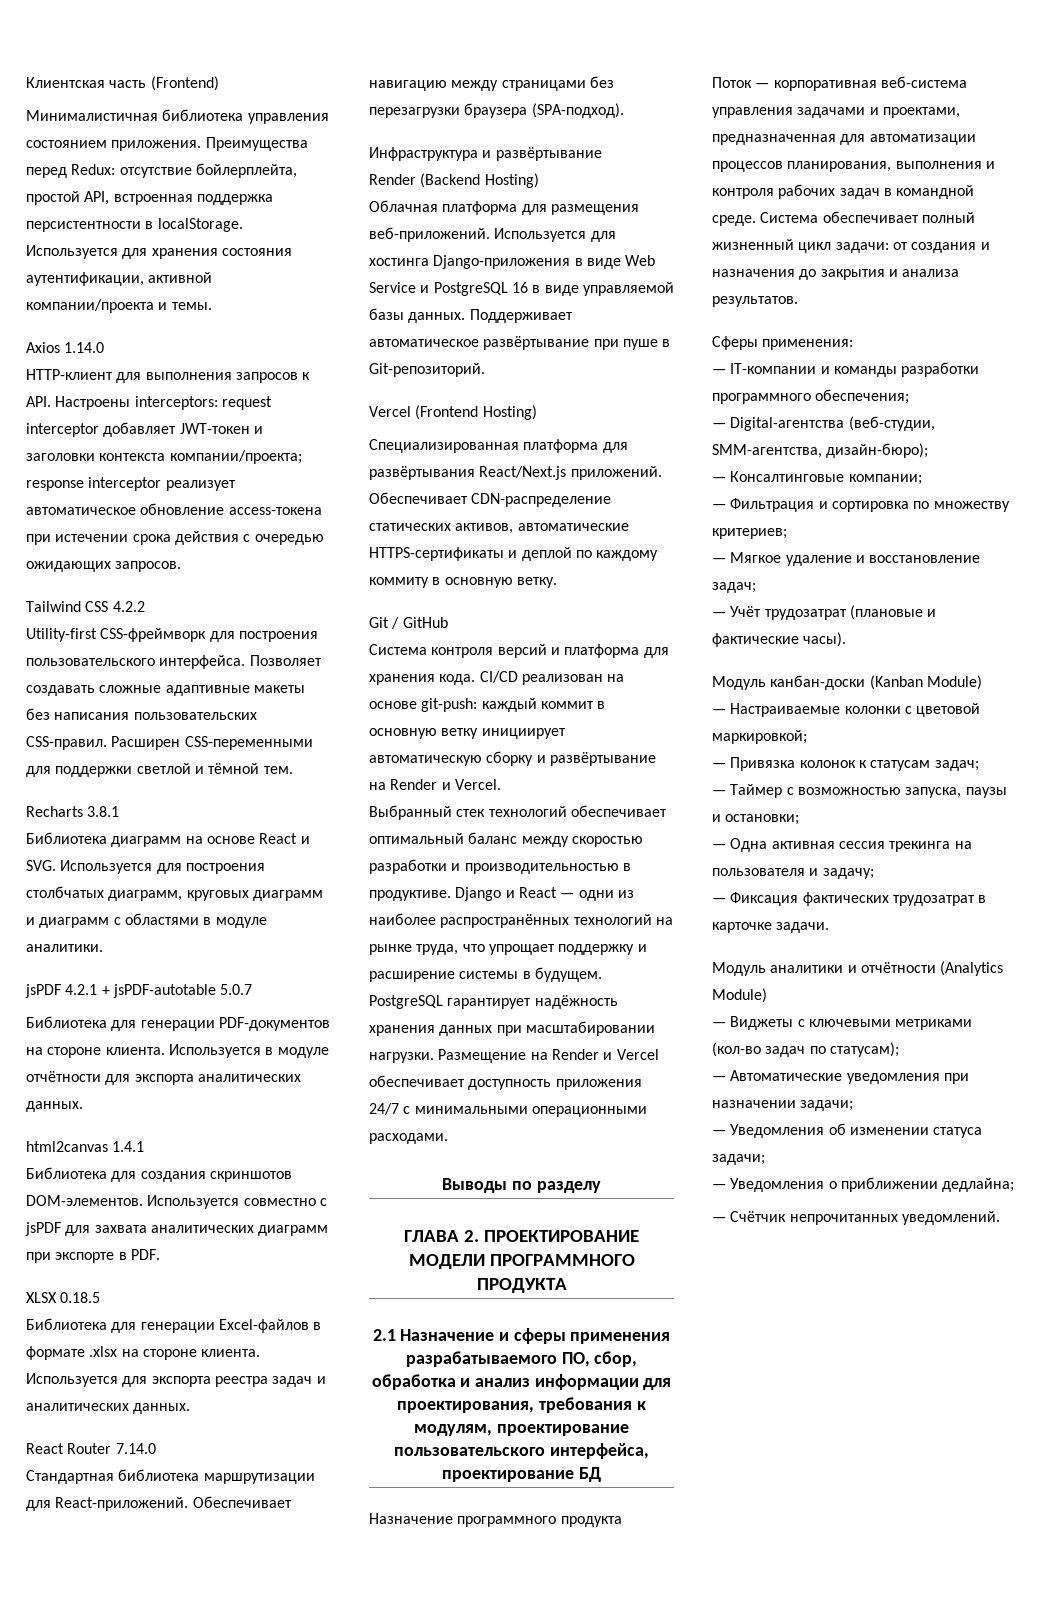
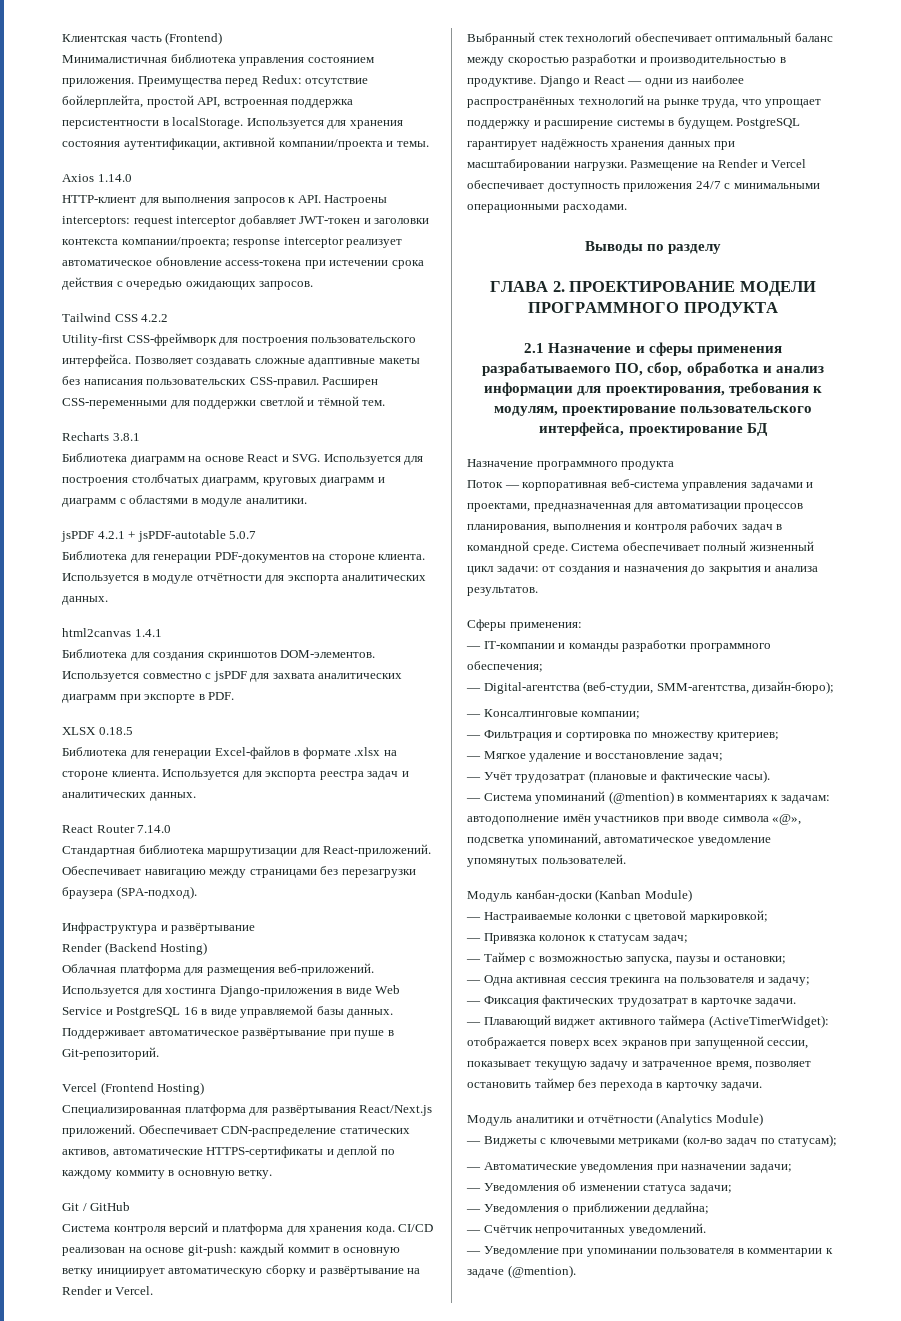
+ — Система упоминаний (@mention) в комментариях к задачам: автодополнение имён участников при вводе символа «@», подсветка упоминаний, автоматическое уведомление упомянутых пользователей.
+ — Плавающий виджет активного таймера (ActiveTimerWidget): отображается поверх всех экранов при запущенной сессии, показывает текущую задачу и затраченное время, позволяет остановить таймер без перехода в карточку задачи.
+ — Уведомление при упоминании пользователя в комментарии к задаче (@mention).

